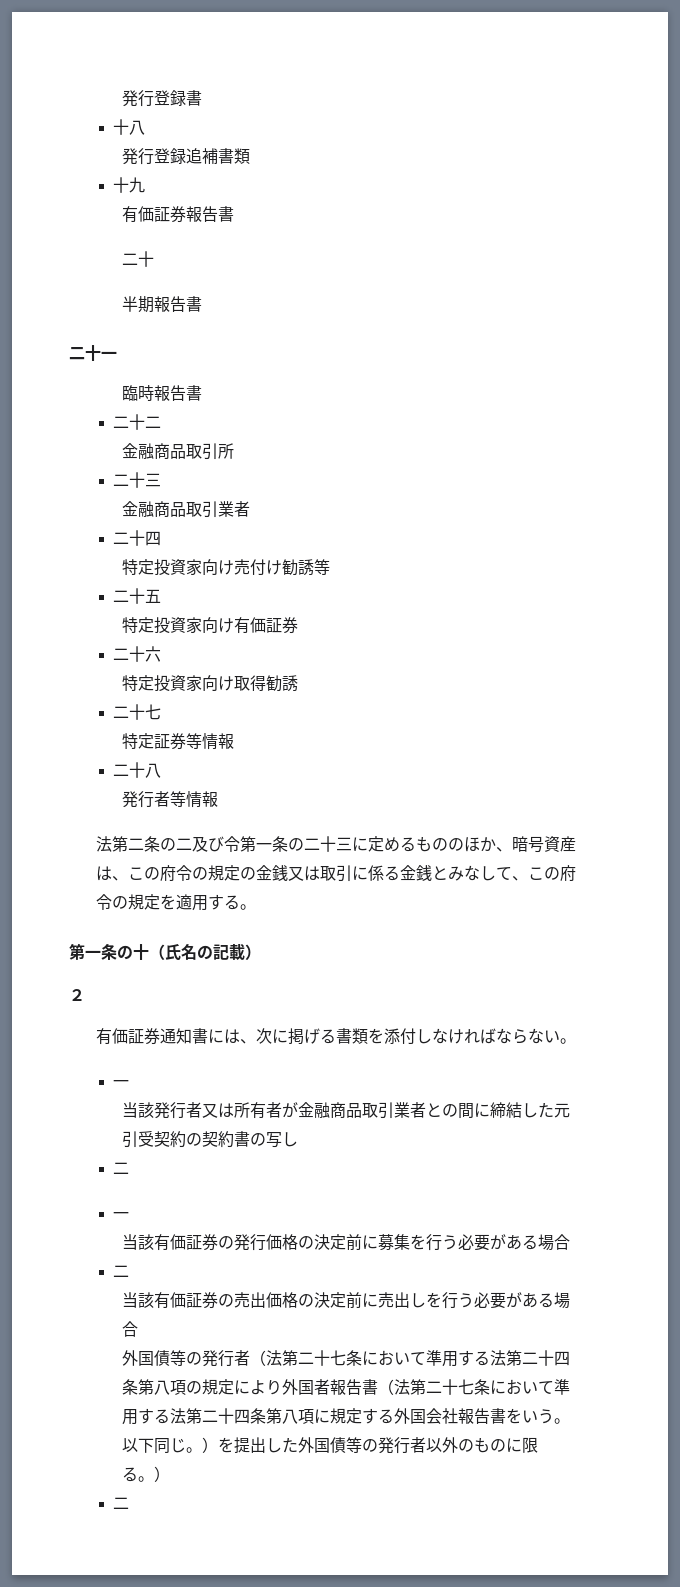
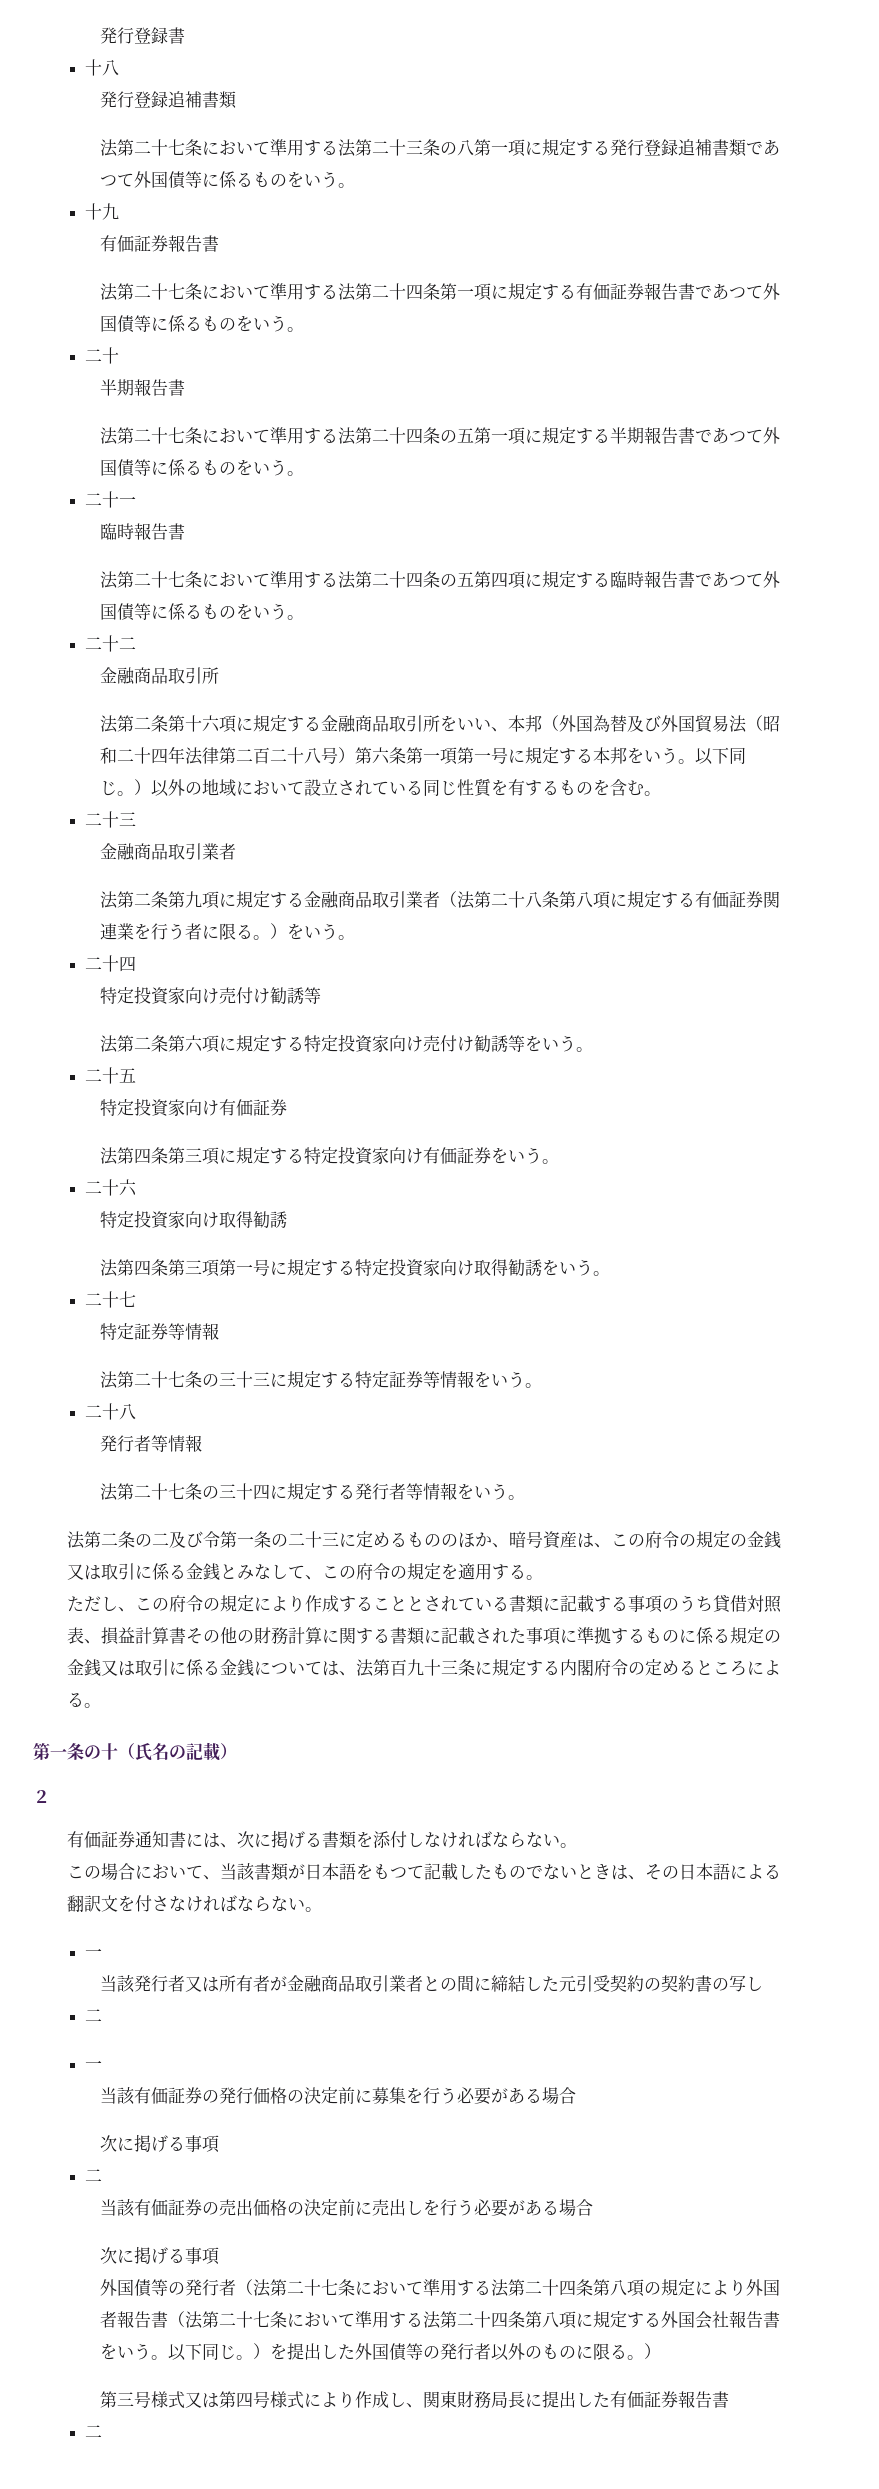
+ 法第二十七条において準用する法第二十三条の八第一項に規定する発行登録追補書類であつて外国債等に係るものをいう。
  十九
  有価証券報告書
+ 法第二十七条において準用する法第二十四条第一項に規定する有価証券報告書であつて外国債等に係るものをいう。
  二十
  半期報告書
+ 法第二十七条において準用する法第二十四条の五第一項に規定する半期報告書であつて外国債等に係るものをいう。
  二十一
  臨時報告書
+ 法第二十七条において準用する法第二十四条の五第四項に規定する臨時報告書であつて外国債等に係るものをいう。
+ 法第二条第十六項に規定する金融商品取引所をいい、本邦（外国為替及び外国貿易法（昭和二十四年法律第二百二十八号）第六条第一項第一号に規定する本邦をいう。以下同じ。）以外の地域において設立されている同じ性質を有するものを含む。
+ 法第二条第九項に規定する金融商品取引業者（法第二十八条第八項に規定する有価証券関連業を行う者に限る。）をいう。
+ 法第二条第六項に規定する特定投資家向け売付け勧誘等をいう。
+ 法第四条第三項に規定する特定投資家向け有価証券をいう。
+ 法第四条第三項第一号に規定する特定投資家向け取得勧誘をいう。
+ 法第二十七条の三十三に規定する特定証券等情報をいう。
+ 法第二十七条の三十四に規定する発行者等情報をいう。
+ ただし、この府令の規定により作成することとされている書類に記載する事項のうち貸借対照表、損益計算書その他の財務計算に関する書類に記載された事項に準拠するものに係る規定の金銭又は取引に係る金銭については、法第百九十三条に規定する内閣府令の定めるところによる。
+ この場合において、当該書類が日本語をもつて記載したものでないときは、その日本語による翻訳文を付さなければならない。
  当該有価証券の発行価格の決定前に募集を行う必要がある場合
+ 次に掲げる事項
  当該有価証券の売出価格の決定前に売出しを行う必要がある場合
+ 次に掲げる事項
+ 第三号様式又は第四号様式により作成し、関東財務局長に提出した有価証券報告書

